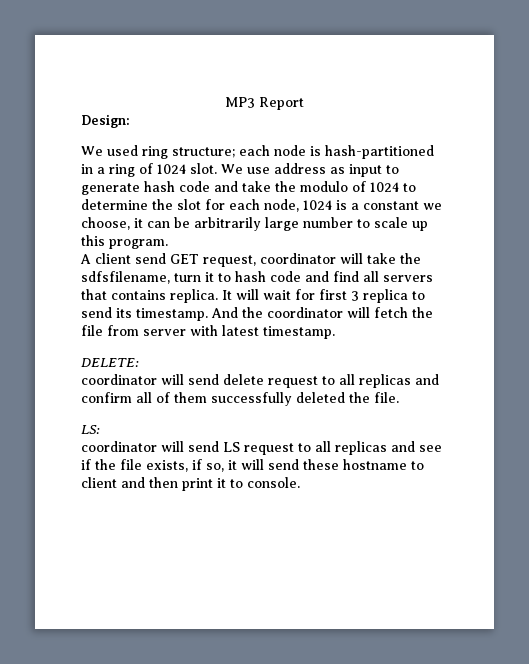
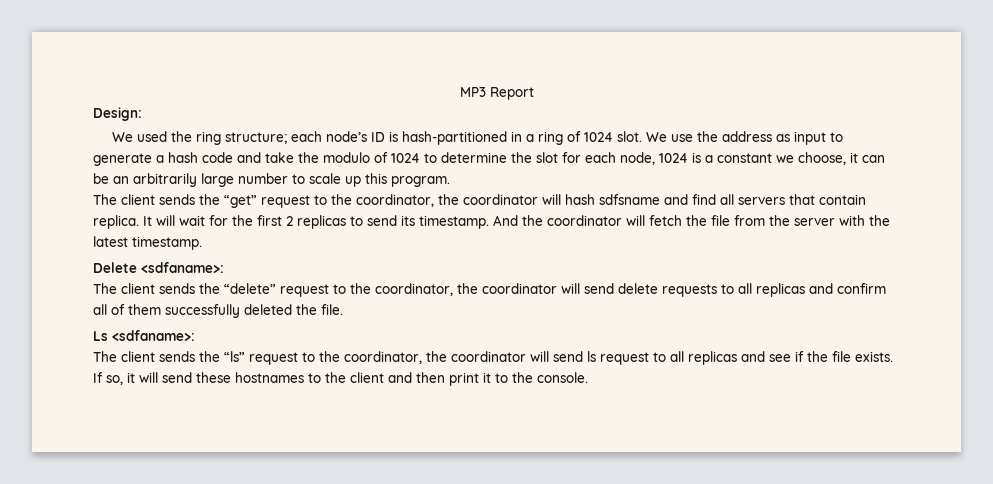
- We used ring structure; each node is hash-partitioned in a ring of 1024 slot.
+ We used the ring structure; each node’s ID is hash-partitioned in a ring of 1024 slot.
- We use address as input to generate hash code and take the modulo of 1024 to determine the slot for each node, 1024 is a constant we choose, it can be arbitrarily large number to scale up this program.
+ We use the address as input to generate a hash code and take the modulo of 1024 to determine the slot for each node, 1024 is a constant we choose, it can be an arbitrarily large number to scale up this program.
- A client send GET request, coordinator will take the sdfsfilename, turn it to hash code and find all servers that contains replica.
+ The client sends the “get” request to the coordinator, the coordinator will hash sdfsname and find all servers that contain replica.
- It will wait for first 3 replica to send its timestamp.
+ It will wait for the first 2 replicas to send its timestamp.
- And the coordinator will fetch the file from server with latest timestamp.
+ And the coordinator will fetch the file from the server with the latest timestamp.
- DELETE:
- coordinator will send delete request to all replicas and confirm all of them successfully deleted the file.
+ Delete <sdfaname>:
+ The client sends the “delete” request to the coordinator, the coordinator will send delete requests to all replicas and confirm all of them successfully deleted the file.
- LS:
- coordinator will send LS request to all replicas and see if the file exists, if so, it will send these hostname to client and then print it to console.
+ Ls <sdfaname>:
+ The client sends the “ls” request to the coordinator, the coordinator will send ls request to all replicas and see if the file exists. If so, it will send these hostnames to the client and then print it to the console.

